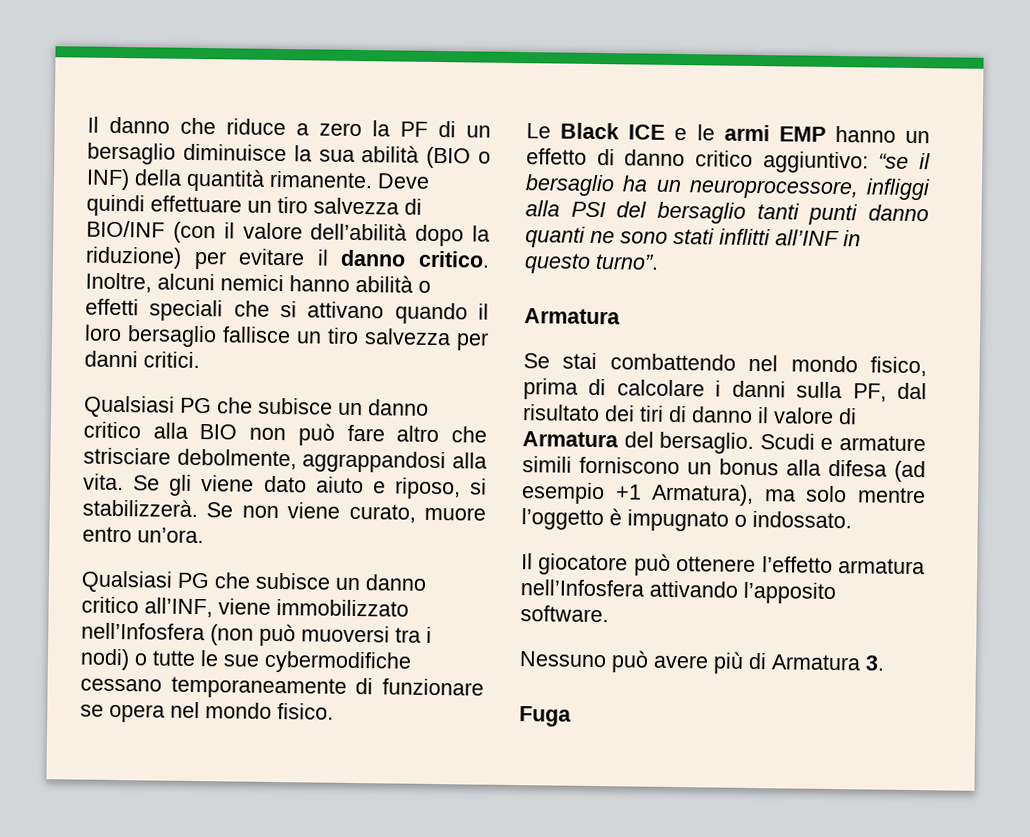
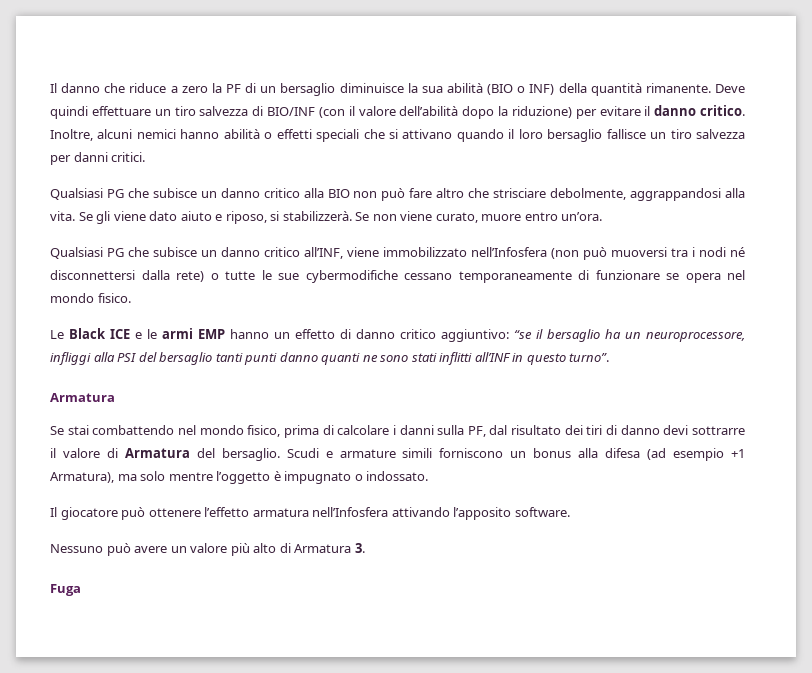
- Qualsiasi PG che subisce un danno critico all’INF, viene immobilizzato nell’Infosfera (non può muoversi tra i nodi) o tutte le sue cybermodifiche cessano temporaneamente di funzionare se opera nel mondo fisico.
+ Qualsiasi PG che subisce un danno critico all’INF, viene immobilizzato nell’Infosfera (non può muoversi tra i nodi né disconnettersi dalla rete) o tutte le sue cybermodifiche cessano temporaneamente di funzionare se opera nel mondo fisico.
- Se stai combattendo nel mondo fisico, prima di calcolare i danni sulla PF, dal risultato dei tiri di danno il valore di Armatura del bersaglio.
+ Se stai combattendo nel mondo fisico, prima di calcolare i danni sulla PF, dal risultato dei tiri di danno devi sottrarre il valore di Armatura del bersaglio.
- Nessuno può avere più di Armatura 3.
+ Nessuno può avere un valore più alto di Armatura 3.

